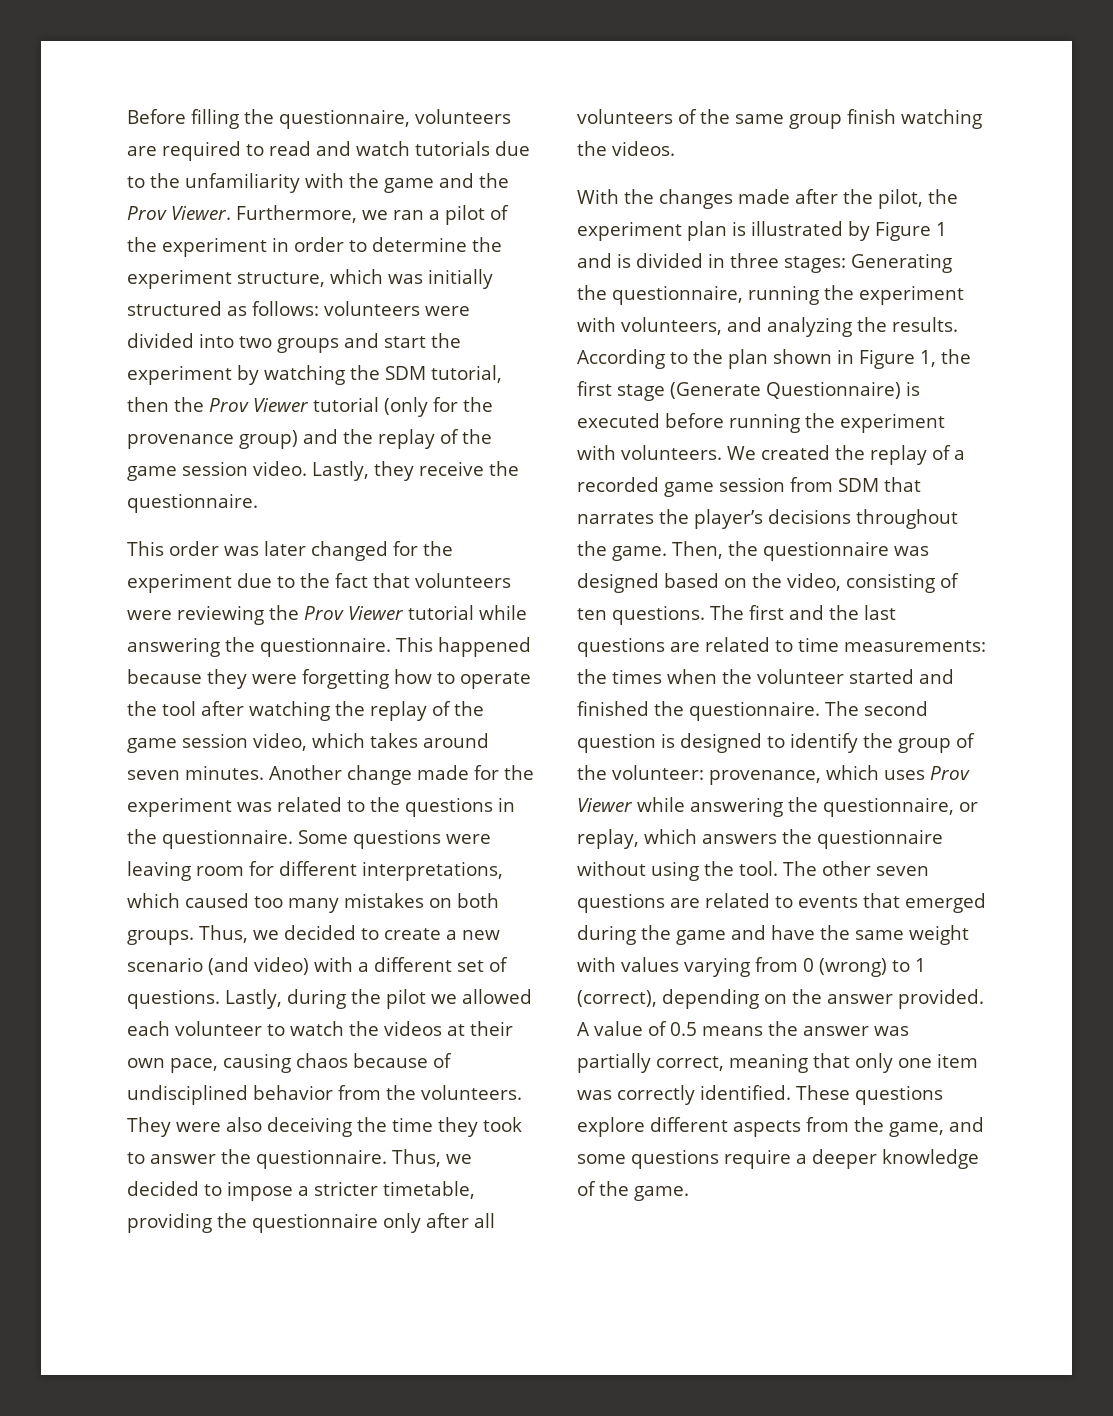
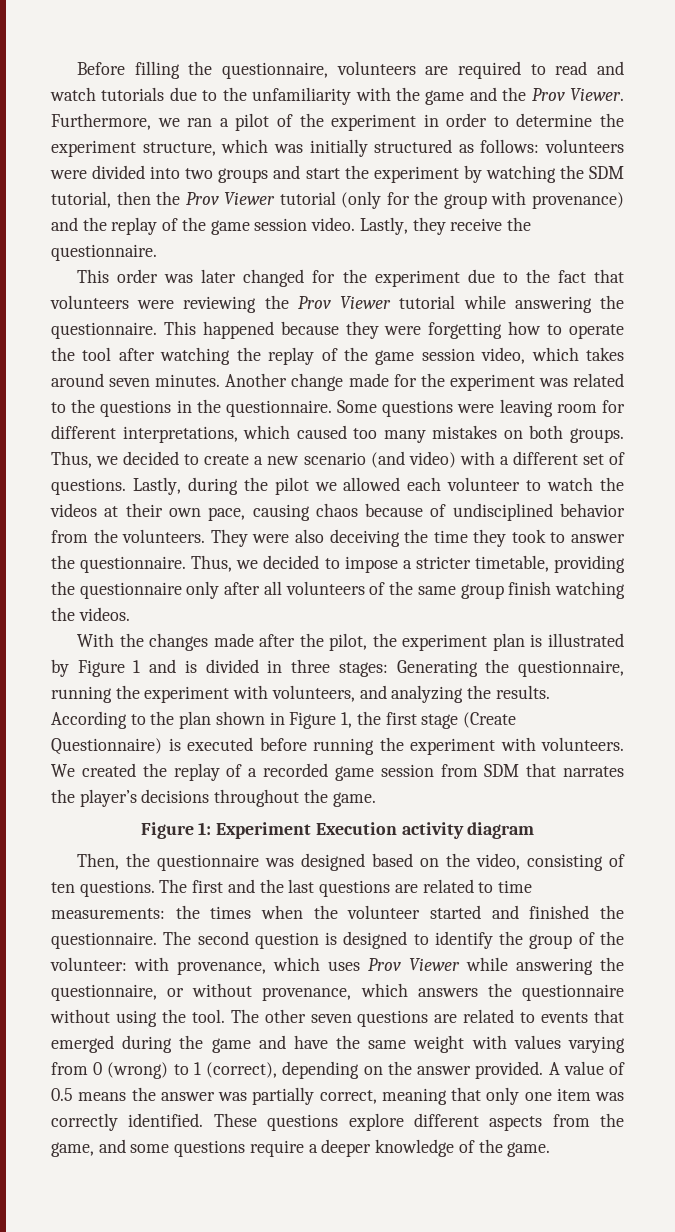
- Furthermore, we ran a pilot of the experiment in order to determine the experiment structure, which was initially structured as follows: volunteers were divided into two groups and start the experiment by watching the SDM tutorial, then the Prov Viewer tutorial (only for the provenance group) and the replay of the game session video.
+ Furthermore, we ran a pilot of the experiment in order to determine the experiment structure, which was initially structured as follows: volunteers were divided into two groups and start the experiment by watching the SDM tutorial, then the Prov Viewer tutorial (only for the group with provenance) and the replay of the game session video.
- According to the plan shown in Figure 1, the first stage (Generate Questionnaire) is executed before running the experiment with volunteers.
+ According to the plan shown in Figure 1, the first stage (Create Questionnaire) is executed before running the experiment with volunteers.
- We created the replay of a recorded game session from SDM that narrates the player’s decisions throughout the game. Then, the questionnaire was designed based on the video, consisting of ten questions.
+ We created the replay of a recorded game session from SDM that narrates the player’s decisions throughout the game.
+ Figure 1: Experiment Execution activity diagram
+ Then, the questionnaire was designed based on the video, consisting of ten questions.
- The second question is designed to identify the group of the volunteer: provenance, which uses Prov Viewer while answering the questionnaire, or replay, which answers the questionnaire without using the tool.
+ The second question is designed to identify the group of the volunteer: with provenance, which uses Prov Viewer while answering the questionnaire, or without provenance, which answers the questionnaire without using the tool.

